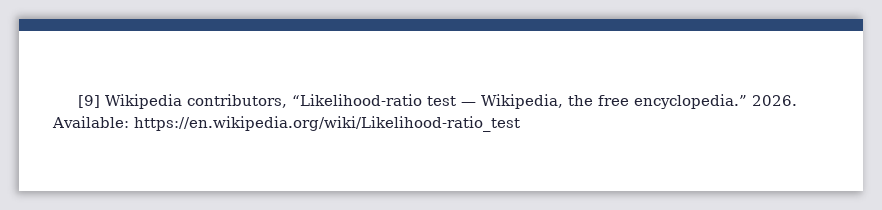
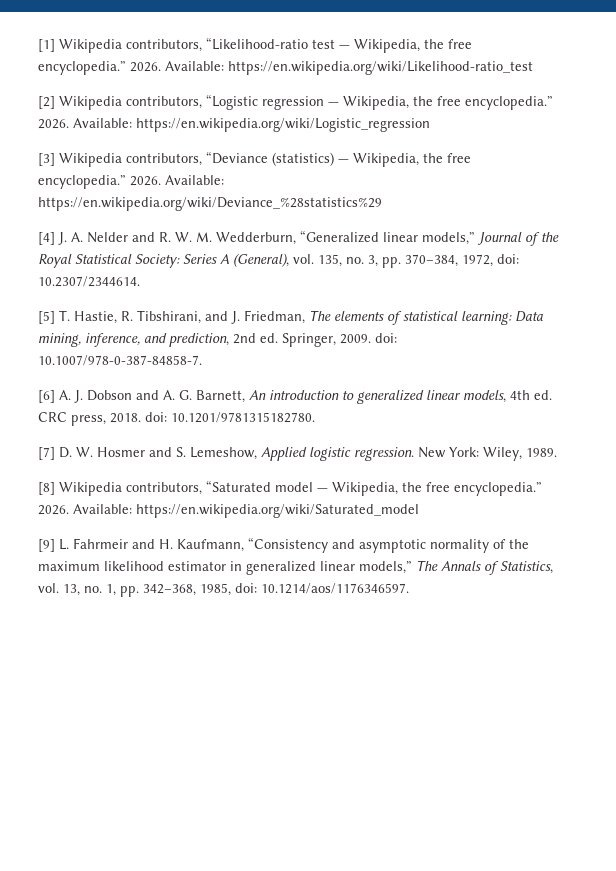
- [9] Wikipedia contributors, “Likelihood-ratio test — Wikipedia, the free encyclopedia.”
+ [1] Wikipedia contributors, “Likelihood-ratio test — Wikipedia, the free encyclopedia.”
+ [2] Wikipedia contributors, “Logistic regression — Wikipedia, the free encyclopedia.” 2026. Available: https://en.wikipedia.org/wiki/Logistic_regression
+ [3] Wikipedia contributors, “Deviance (statistics) — Wikipedia, the free encyclopedia.” 2026. Available: https://en.wikipedia.org/wiki/Deviance_%28statistics%29
+ [4] J. A. Nelder and R. W. M. Wedderburn, “Generalized linear models,” Journal of the Royal Statistical Society: Series A (General), vol. 135, no. 3, pp. 370–384, 1972, doi: 10.2307/2344614.
+ [5] T. Hastie, R. Tibshirani, and J. Friedman, The elements of statistical learning: Data mining, inference, and prediction, 2nd ed. Springer, 2009. doi: 10.1007/978-0-387-84858-7.
+ [6] A. J. Dobson and A. G. Barnett, An introduction to generalized linear models, 4th ed. CRC press, 2018. doi: 10.1201/9781315182780.
+ [7] D. W. Hosmer and S. Lemeshow, Applied logistic regression. New York: Wiley, 1989.
+ [8] Wikipedia contributors, “Saturated model — Wikipedia, the free encyclopedia.” 2026. Available: https://en.wikipedia.org/wiki/Saturated_model
+ [9] L. Fahrmeir and H. Kaufmann, “Consistency and asymptotic normality of the maximum likelihood estimator in generalized linear models,” The Annals of Statistics, vol. 13, no. 1, pp. 342–368, 1985, doi: 10.1214/aos/1176346597.

